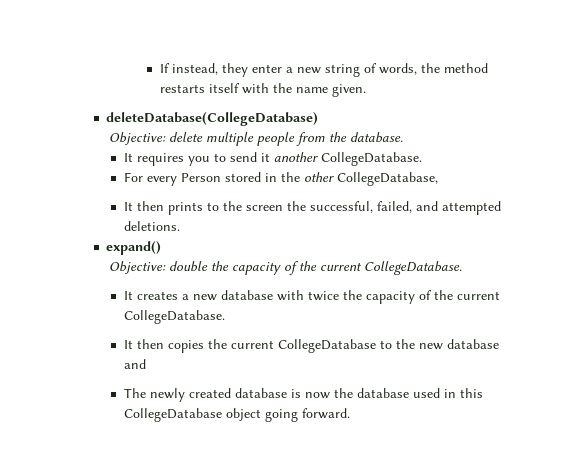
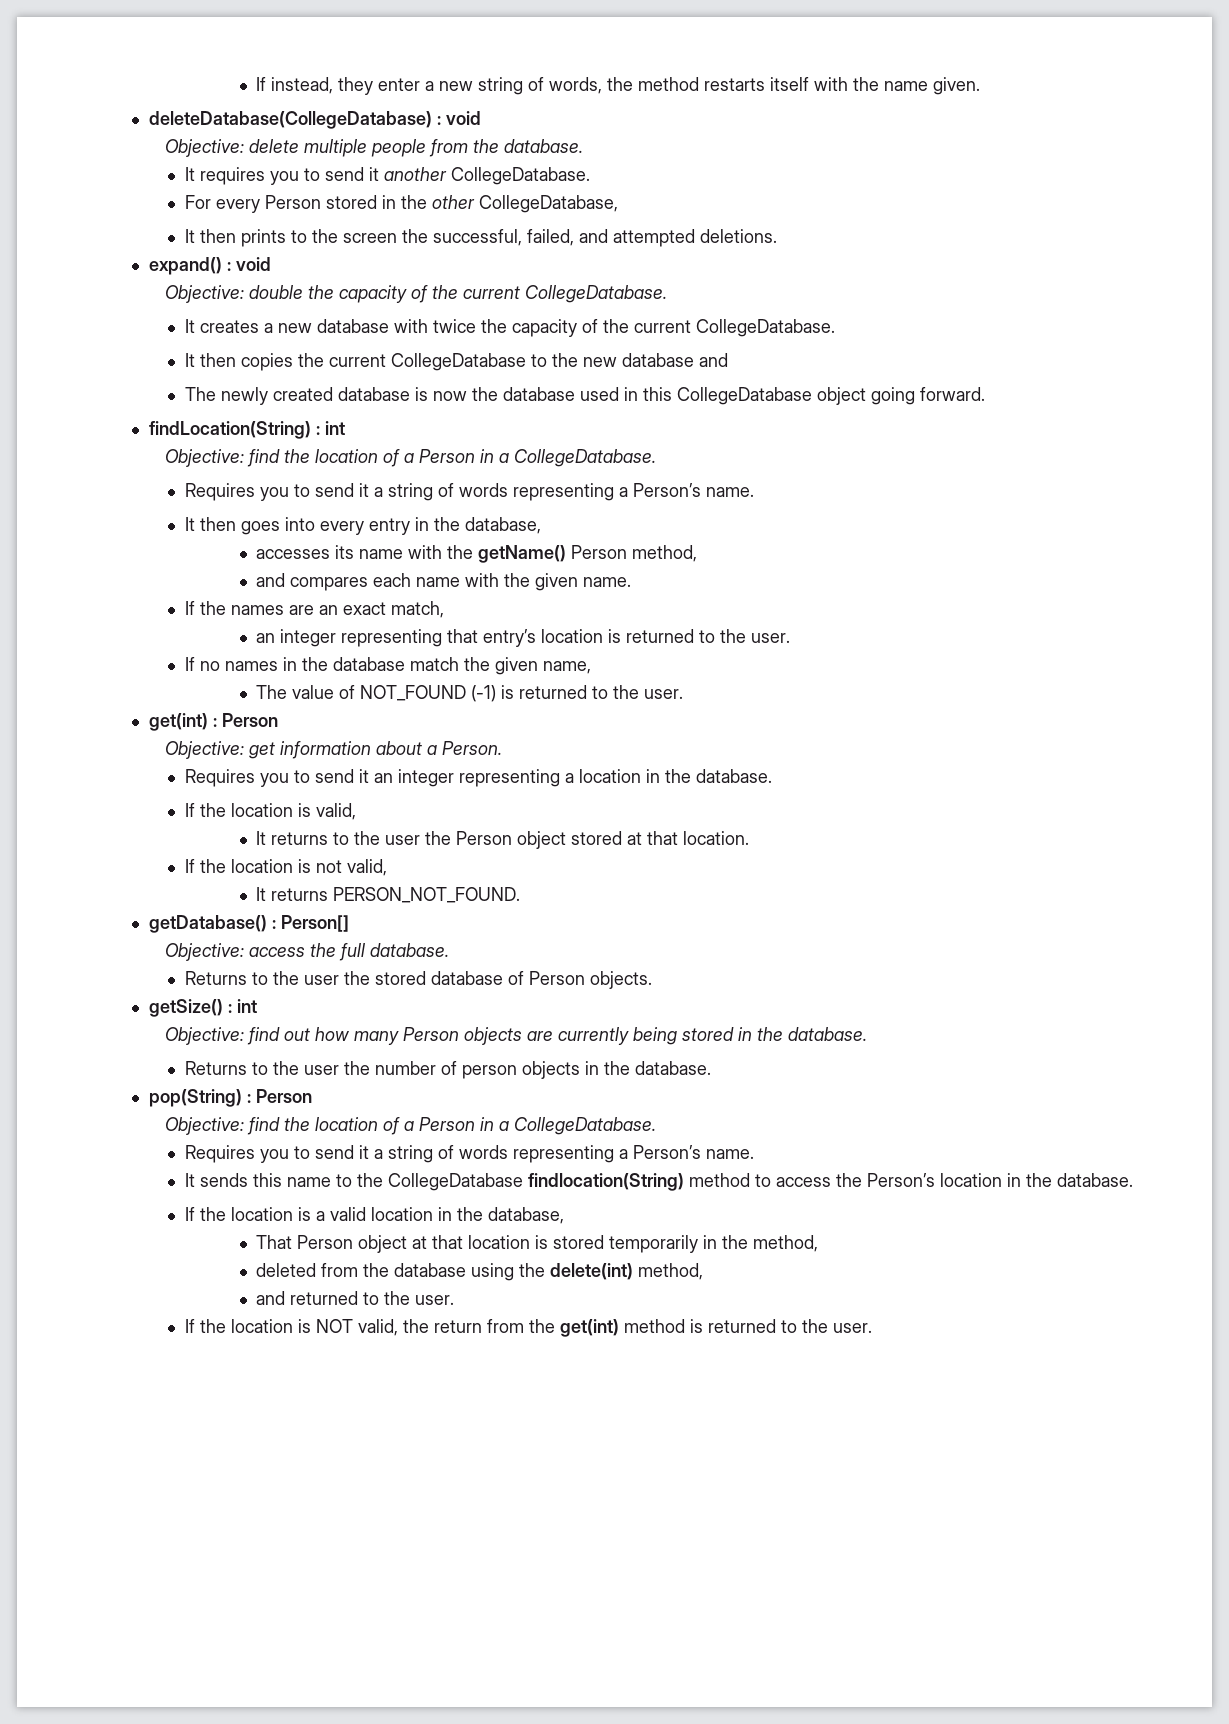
- deleteDatabase(CollegeDatabase)
+ deleteDatabase(CollegeDatabase) : void
- expand()
+ expand() : void
+ findLocation(String) : int
+ Objective: find the location of a Person in a CollegeDatabase.
+ Requires you to send it a string of words representing a Person’s name.
+ It then goes into every entry in the database,
+ accesses its name with the getName() Person method,
+ and compares each name with the given name.
+ If the names are an exact match,
+ an integer representing that entry’s location is returned to the user.
+ If no names in the database match the given name,
+ The value of NOT_FOUND (-1) is returned to the user.
+ get(int) : Person
+ Objective: get information about a Person.
+ Requires you to send it an integer representing a location in the database.
+ If the location is valid,
+ It returns to the user the Person object stored at that location.
+ If the location is not valid,
+ It returns PERSON_NOT_FOUND.
+ getDatabase() : Person[]
+ Objective: access the full database.
+ Returns to the user the stored database of Person objects.
+ getSize() : int
+ Objective: find out how many Person objects are currently being stored in the database.
+ Returns to the user the number of person objects in the database.
+ pop(String) : Person
+ Objective: find the location of a Person in a CollegeDatabase.
+ Requires you to send it a string of words representing a Person’s name.
+ It sends this name to the CollegeDatabase findlocation(String) method to access the Person’s location in the database.
+ If the location is a valid location in the database,
+ That Person object at that location is stored temporarily in the method,
+ deleted from the database using the delete(int) method,
+ and returned to the user.
+ If the location is NOT valid, the return from the get(int) method is returned to the user.

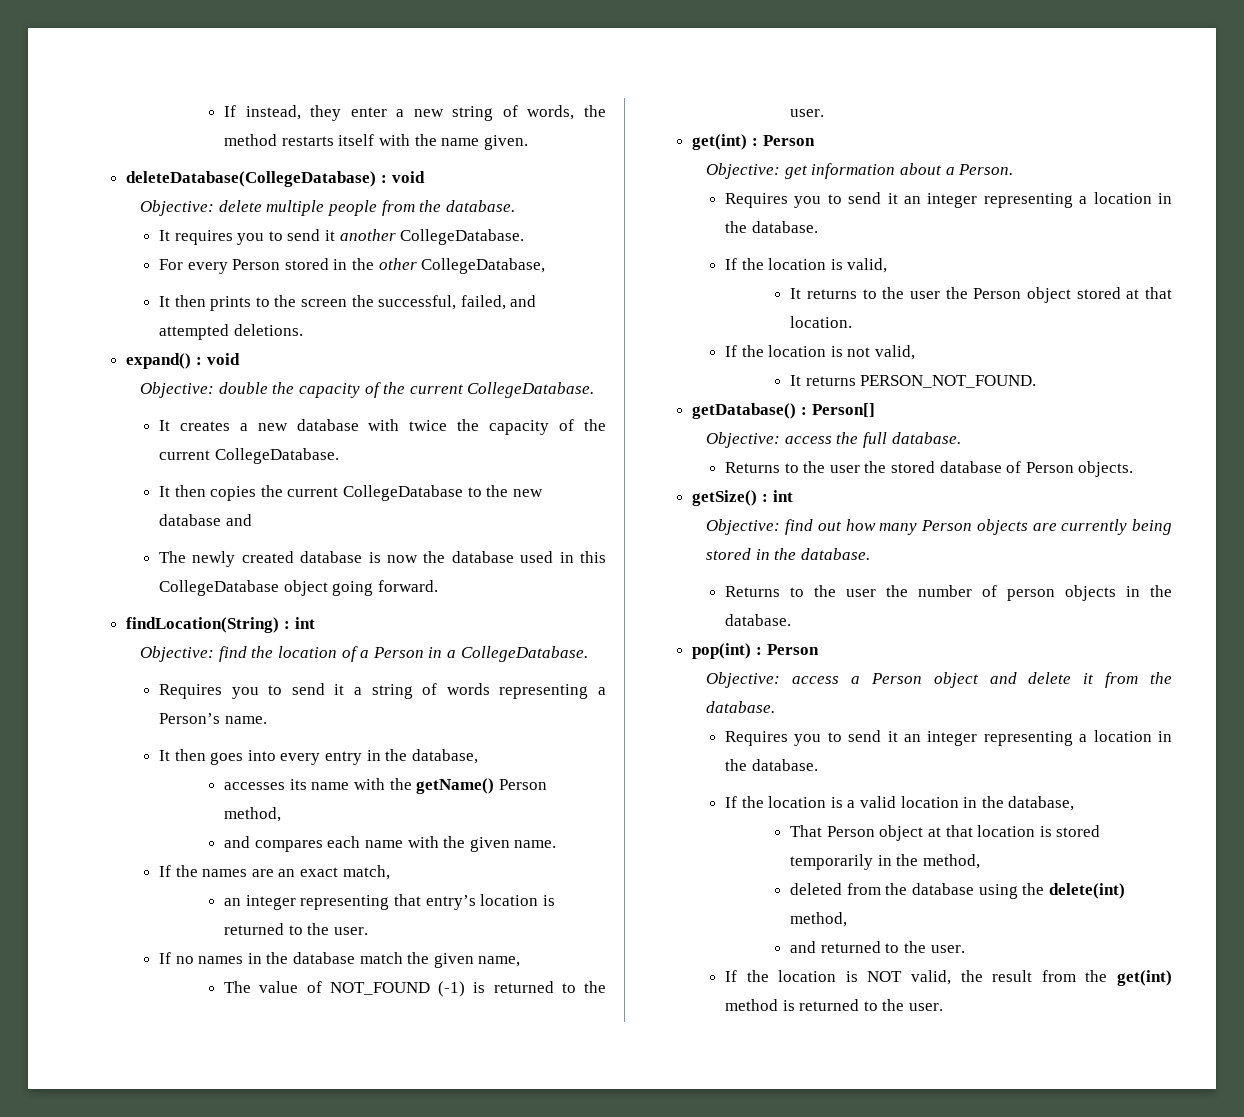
- pop(String) : Person
- Objective: find the location of a Person in a CollegeDatabase.
- Requires you to send it a string of words representing a Person’s name.
- It sends this name to the CollegeDatabase findlocation(String) method to access the Person’s location in the database.
+ pop(int) : Person
+ Objective: access a Person object and delete it from the database.
+ Requires you to send it an integer representing a location in the database.
- If the location is NOT valid, the return from the get(int) method is returned to the user.
+ If the location is NOT valid, the result from the get(int) method is returned to the user.

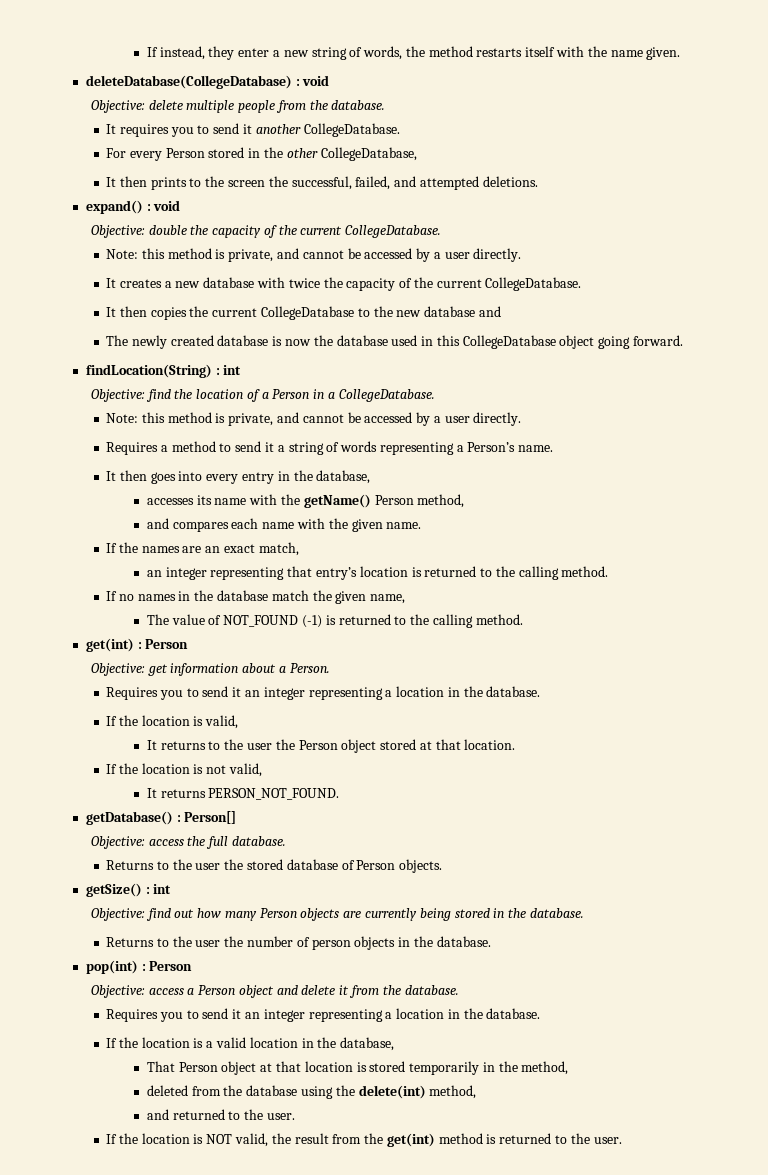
  Objective: double the capacity of the current CollegeDatabase.
+ Note: this method is private, and cannot be accessed by a user directly.
  Objective: find the location of a Person in a CollegeDatabase.
- Requires you to send it a string of words representing a Person’s name.
+ Note: this method is private, and cannot be accessed by a user directly.
+ Requires a method to send it a string of words representing a Person’s name.
- an integer representing that entry’s location is returned to the user.
+ an integer representing that entry’s location is returned to the calling method.
- The value of NOT_FOUND (-1) is returned to the user.
+ The value of NOT_FOUND (-1) is returned to the calling method.

